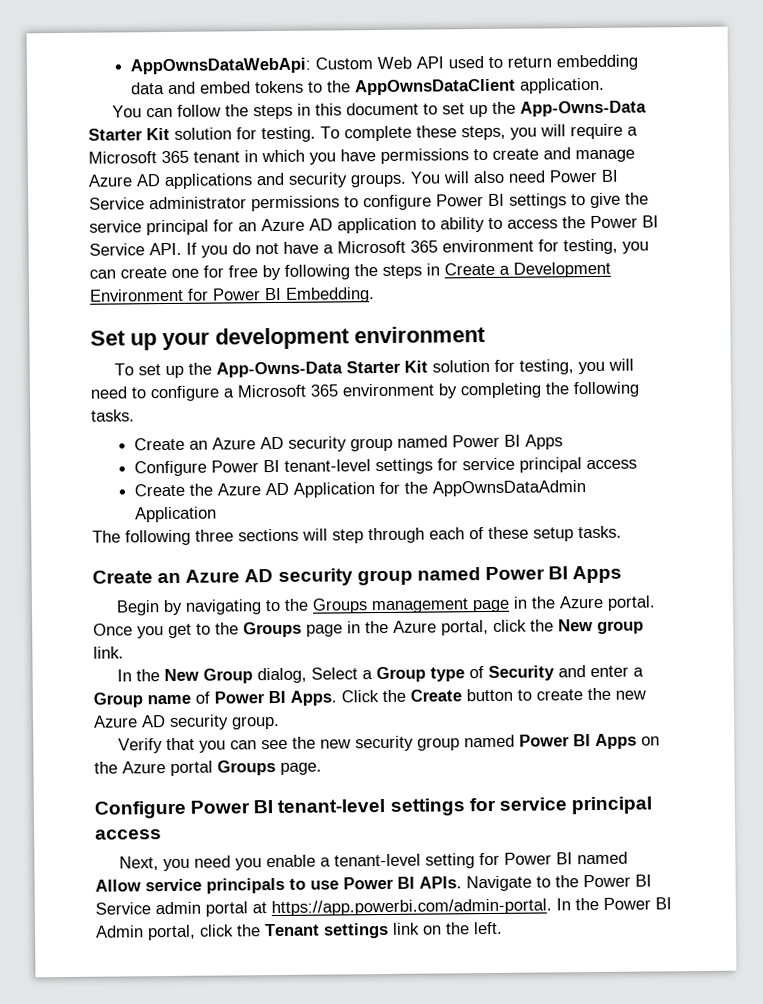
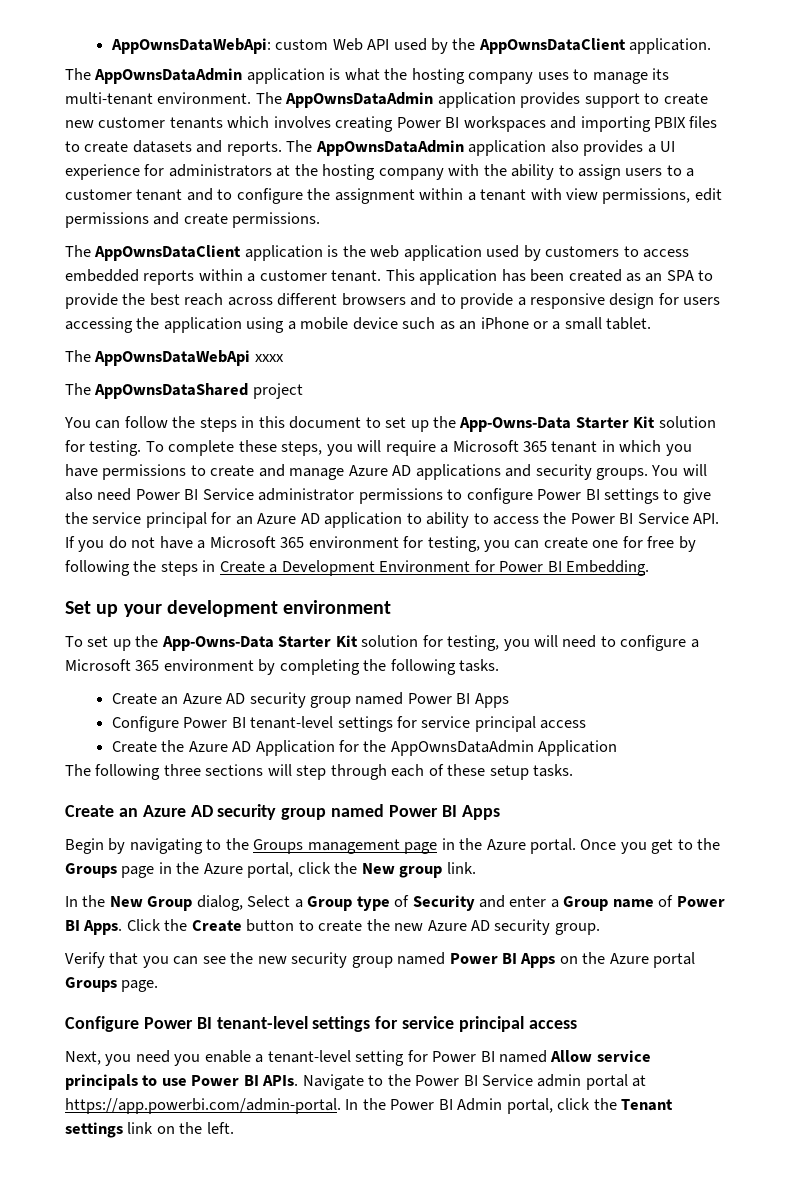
- AppOwnsDataWebApi: Custom Web API used to return embedding data and embed tokens to the AppOwnsDataClient application.
+ AppOwnsDataWebApi: custom Web API used by the AppOwnsDataClient application.
+ The AppOwnsDataAdmin application is what the hosting company uses to manage its multi-tenant environment. The AppOwnsDataAdmin application provides support to create new customer tenants which involves creating Power BI workspaces and importing PBIX files to create datasets and reports. The AppOwnsDataAdmin application also provides a UI experience for administrators at the hosting company with the ability to assign users to a customer tenant and to configure the assignment within a tenant with view permissions, edit permissions and create permissions.
+ The AppOwnsDataClient application is the web application used by customers to access embedded reports within a customer tenant. This application has been created as an SPA to provide the best reach across different browsers and to provide a responsive design for users accessing the application using a mobile device such as an iPhone or a small tablet.
+ The AppOwnsDataWebApi xxxx
+ The AppOwnsDataShared project

